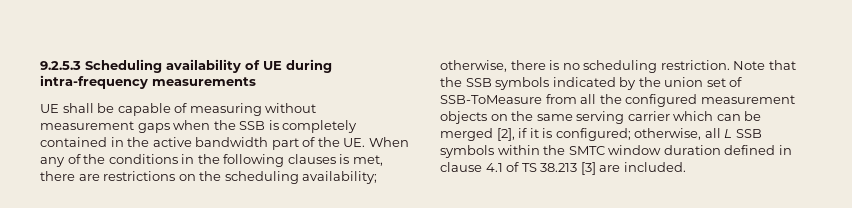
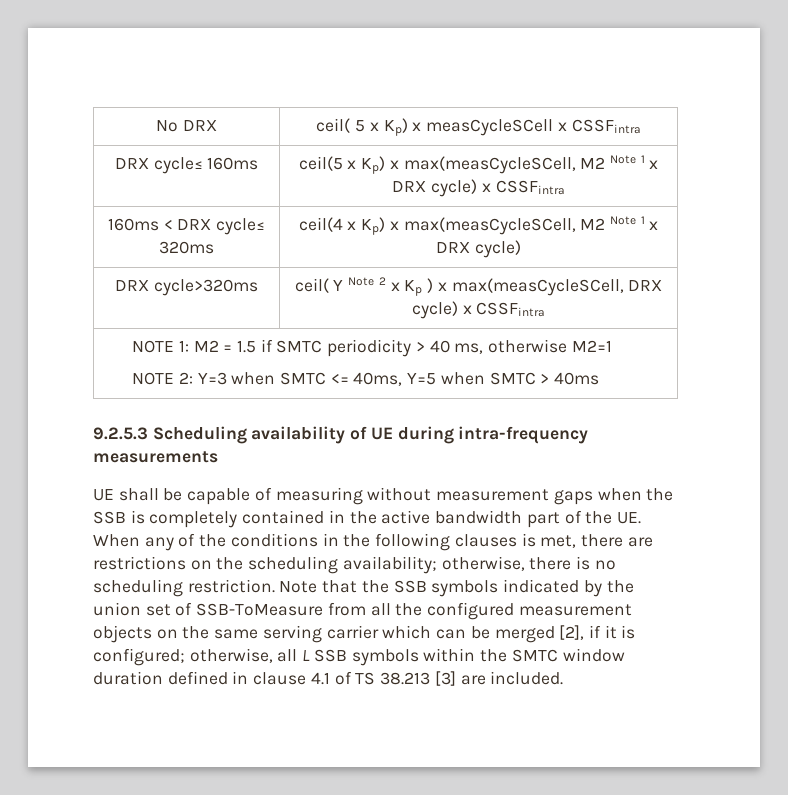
+ No DRX | ceil( 5 x Kp) x measCycleSCell x CSSFintra
+ DRX cycle≤ 160ms | ceil(5 x Kp) x max(measCycleSCell, M2 Note 1 x DRX cycle) x CSSFintra
+ 160ms < DRX cycle≤ 320ms | ceil(4 x Kp) x max(measCycleSCell, M2 Note 1 x DRX cycle)
+ DRX cycle>320ms | ceil( Y Note 2 x Kp ) x max(measCycleSCell, DRX cycle) x CSSFintra
+ NOTE 1: M2 = 1.5 if SMTC periodicity > 40 ms, otherwise M2=1
+ NOTE 2: Y=3 when SMTC <= 40ms, Y=5 when SMTC > 40ms

